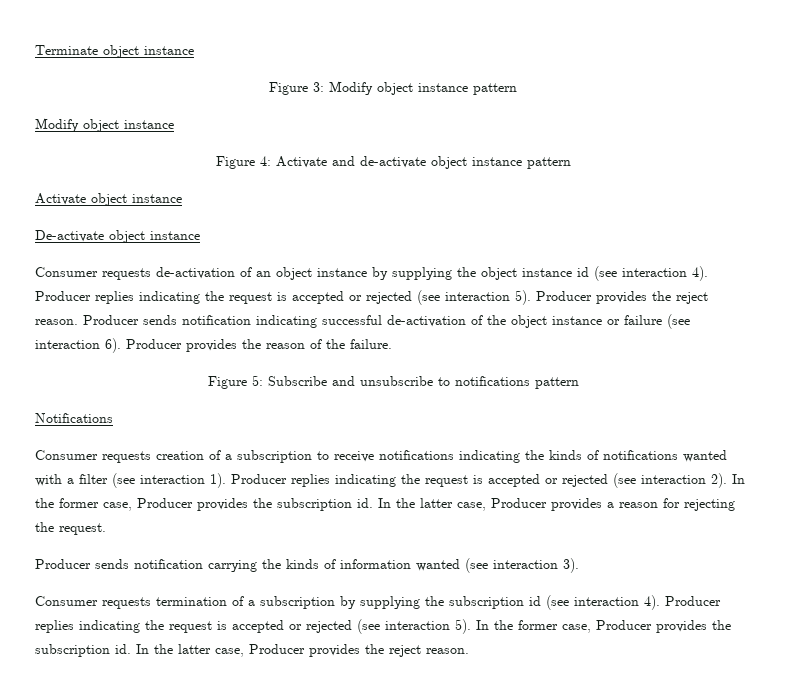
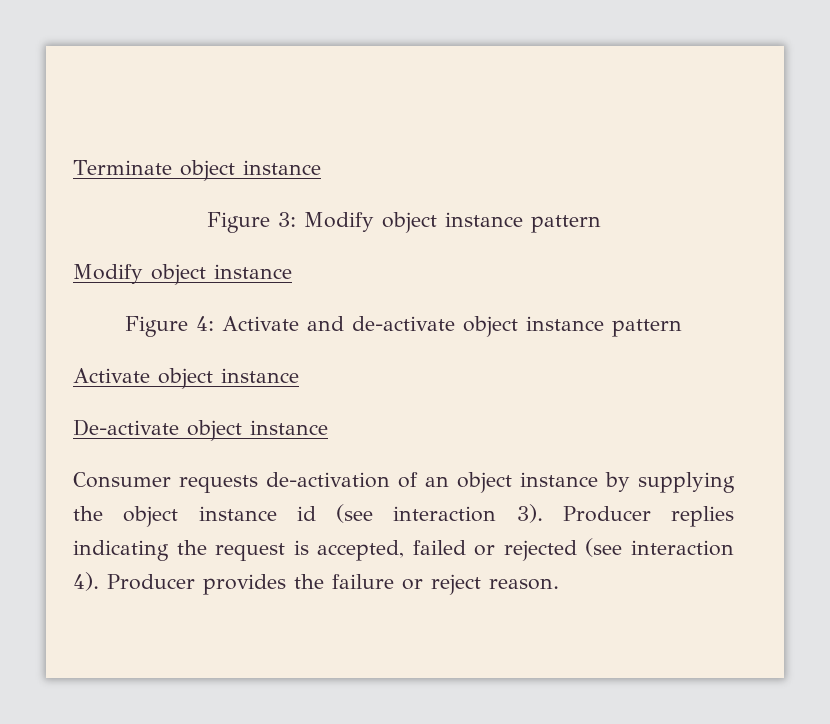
- Consumer requests de-activation of an object instance by supplying the object instance id (see interaction 4). Producer replies indicating the request is accepted or rejected (see interaction 5). Producer provides the reject reason. Producer sends notification indicating successful de-activation of the object instance or failure (see interaction 6). Producer provides the reason of the failure.
- Figure 5: Subscribe and unsubscribe to notifications pattern
- Notifications
- Consumer requests creation of a subscription to receive notifications indicating the kinds of notifications wanted with a filter (see interaction 1). Producer replies indicating the request is accepted or rejected (see interaction 2). In the former case, Producer provides the subscription id. In the latter case, Producer provides a reason for rejecting the request.
- Producer sends notification carrying the kinds of information wanted (see interaction 3).
- Consumer requests termination of a subscription by supplying the subscription id (see interaction 4). Producer replies indicating the request is accepted or rejected (see interaction 5). In the former case, Producer provides the subscription id. In the latter case, Producer provides the reject reason.
+ Consumer requests de-activation of an object instance by supplying the object instance id (see interaction 3). Producer replies indicating the request is accepted, failed or rejected (see interaction 4). Producer provides the failure or reject reason.

